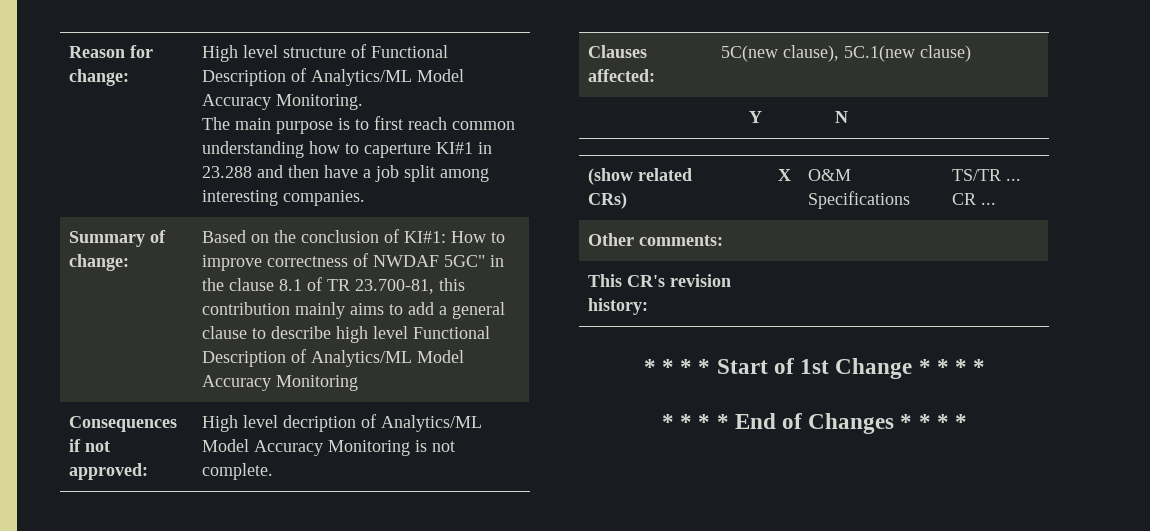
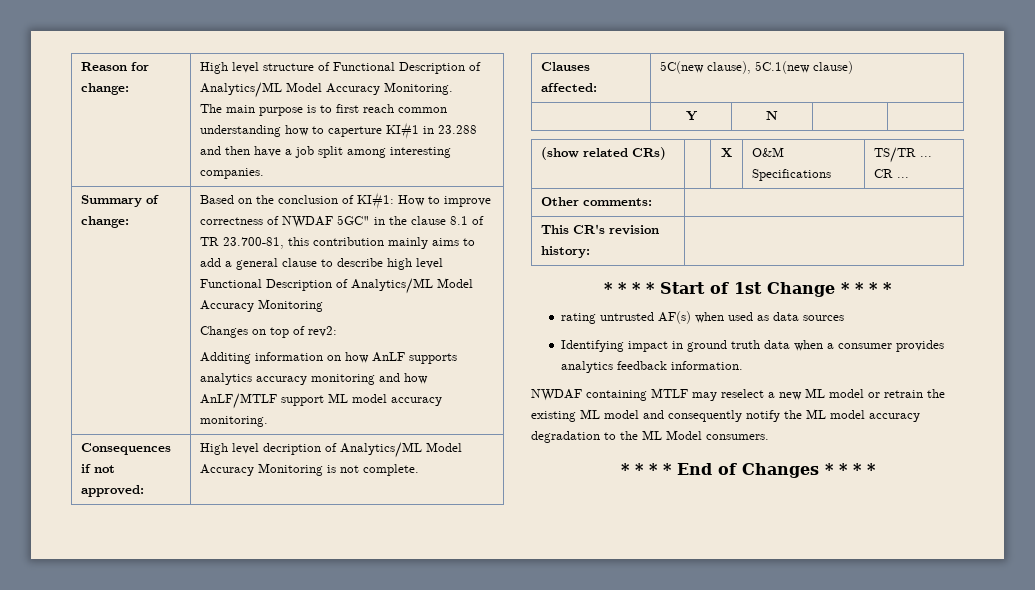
+ Changes on top of rev2:
+ Additing information on how AnLF supports analytics accuracy monitoring and how AnLF/MTLF support ML model accuracy monitoring.
+ rating untrusted AF(s) when used as data sources
+ Identifying impact in ground truth data when a consumer provides analytics feedback information.
+ NWDAF containing MTLF may reselect a new ML model or retrain the existing ML model and consequently notify the ML model accuracy degradation to the ML Model consumers.

